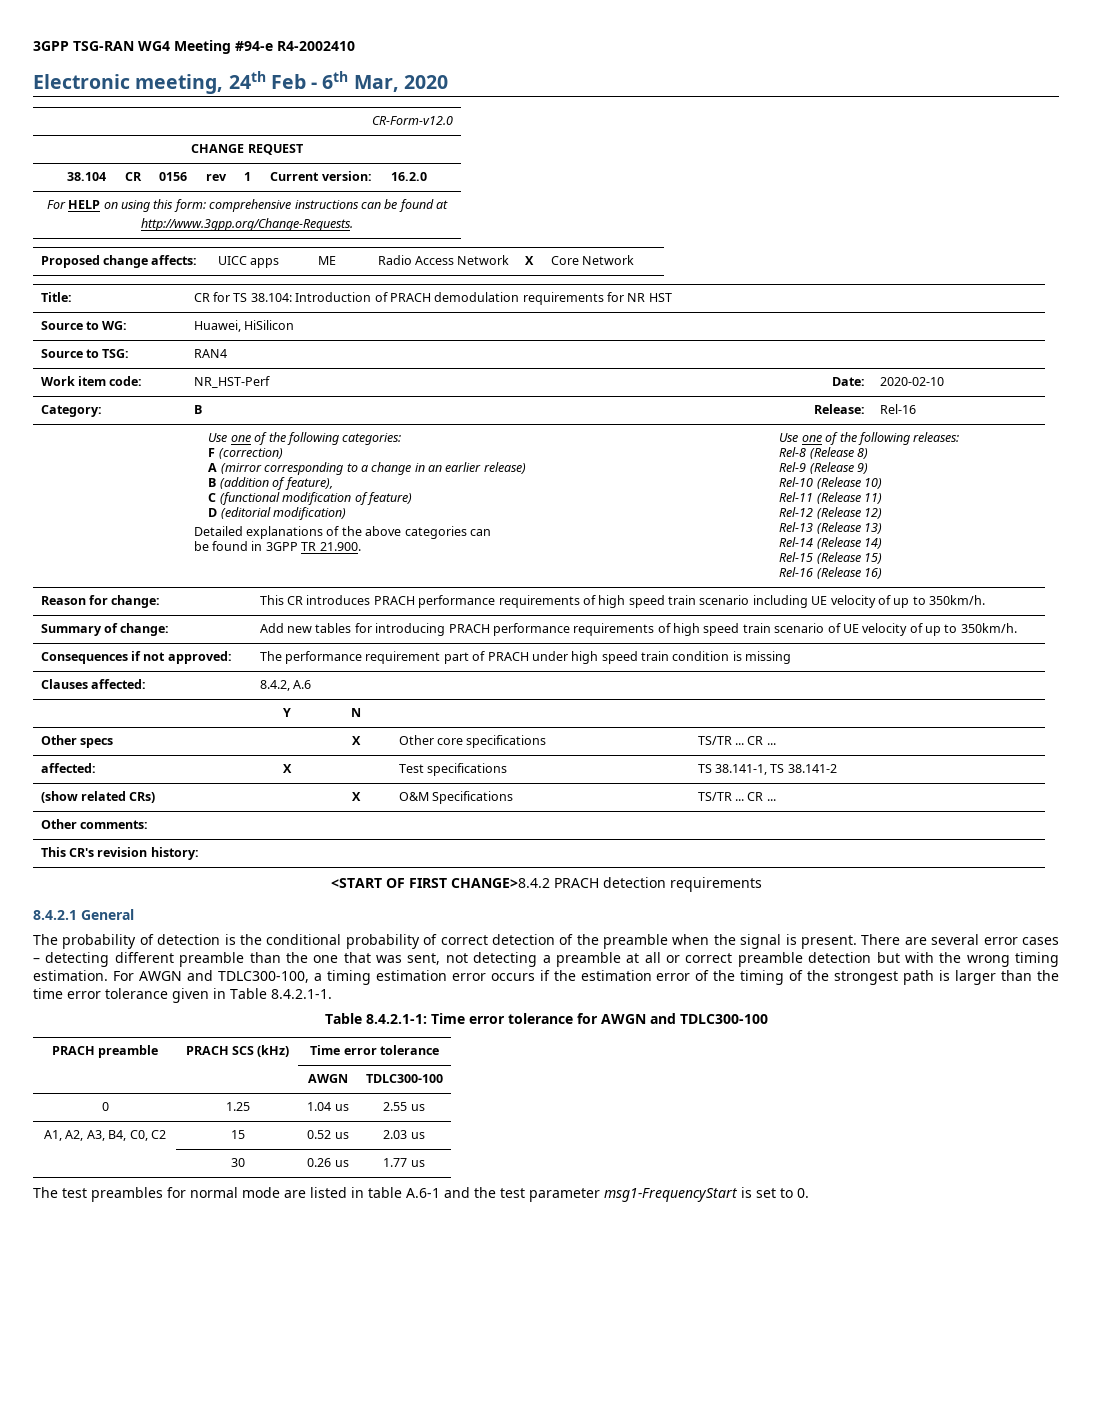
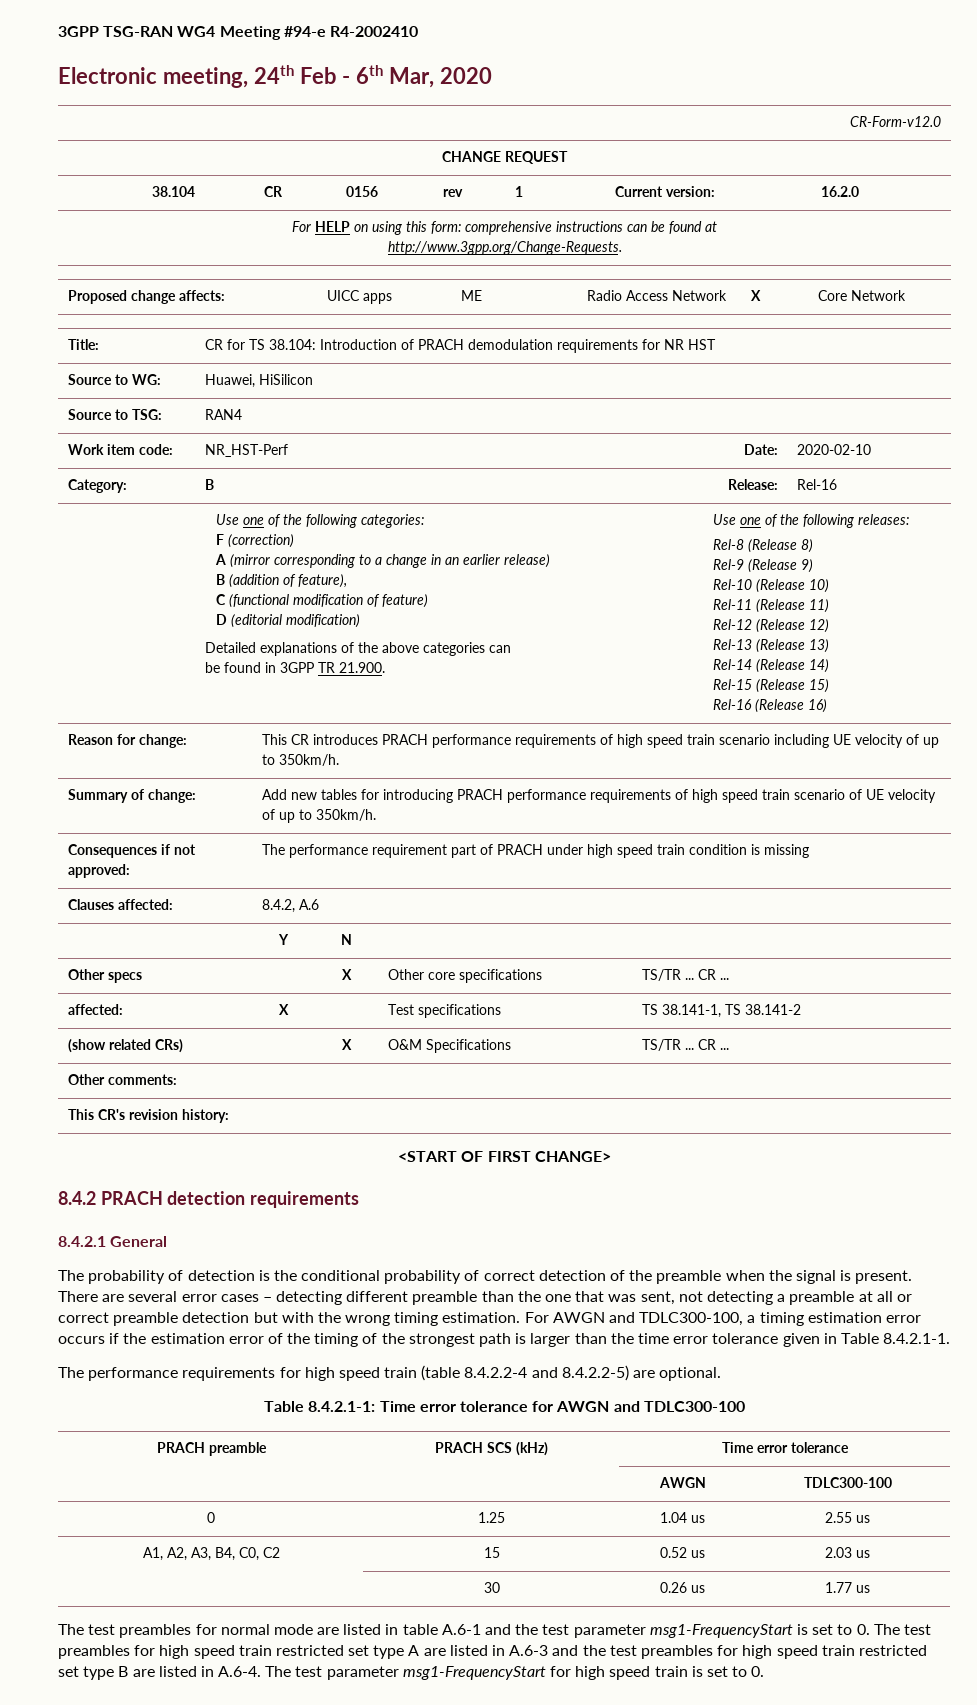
- <START OF FIRST CHANGE>8.4.2 PRACH detection requirements
+ <START OF FIRST CHANGE>
+ 8.4.2 PRACH detection requirements
+ The performance requirements for high speed train (table 8.4.2.2-4 and 8.4.2.2-5) are optional.
- The test preambles for normal mode are listed in table A.6-1 and the test parameter msg1-FrequencyStart is set to 0.
+ The test preambles for normal mode are listed in table A.6-1 and the test parameter msg1-FrequencyStart is set to 0. The test preambles for high speed train restricted set type A are listed in A.6-3 and the test preambles for high speed train restricted set type B are listed in A.6-4. The test parameter msg1-FrequencyStart for high speed train is set to 0.

